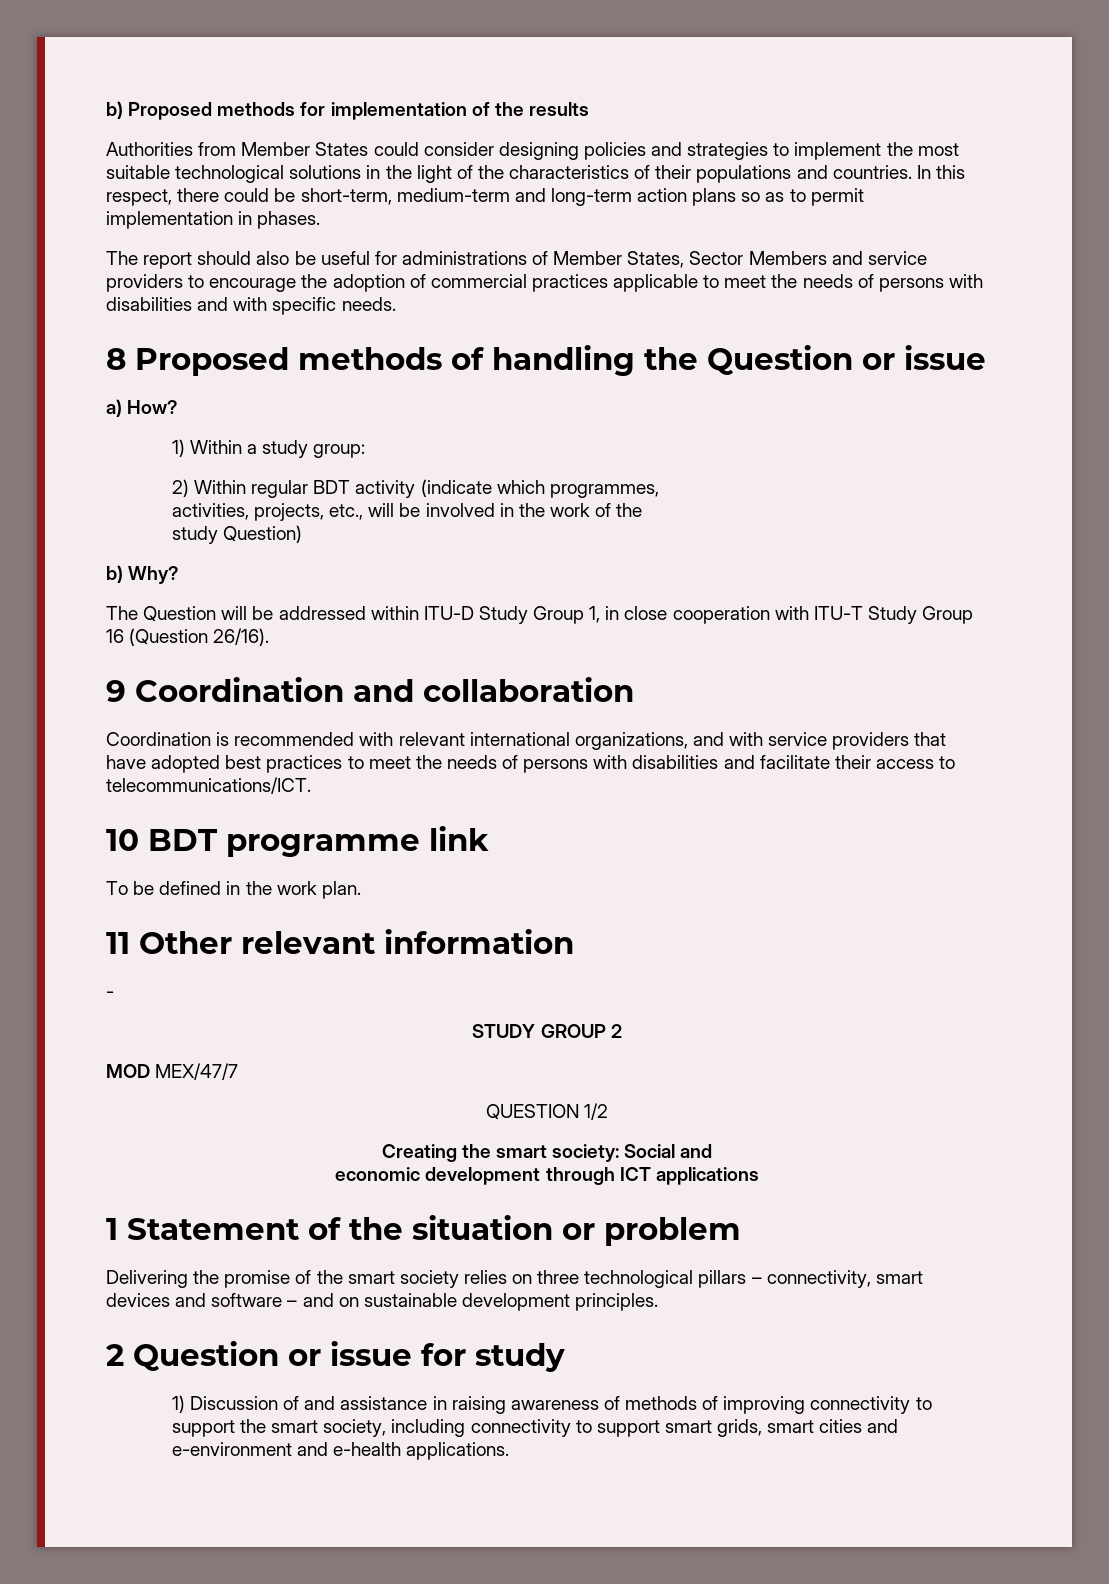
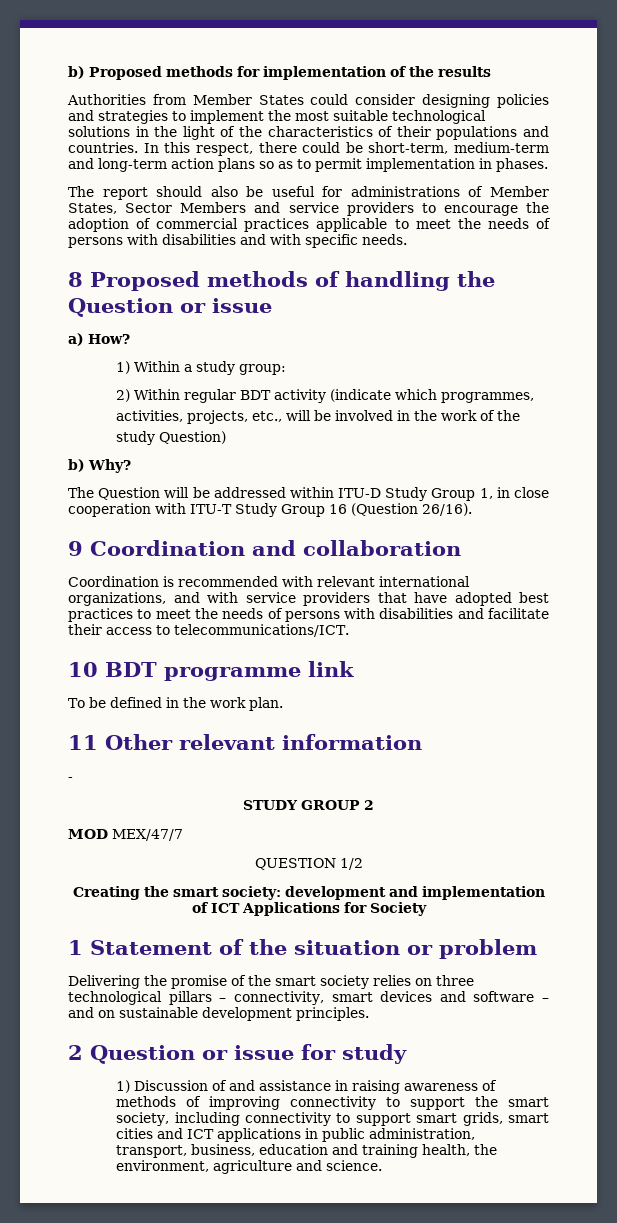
- Creating the smart society: Social and
- economic development through ICT applications
+ Creating the smart society: development and implementation of ICT Applications for Society
- 1) Discussion of and assistance in raising awareness of methods of improving connectivity to support the smart society, including connectivity to support smart grids, smart cities and e-environment and e-health applications.
+ 1) Discussion of and assistance in raising awareness of methods of improving connectivity to support the smart society, including connectivity to support smart grids, smart cities and ICT applications in public administration, transport, business, education and training health, the environment, agriculture and science.

